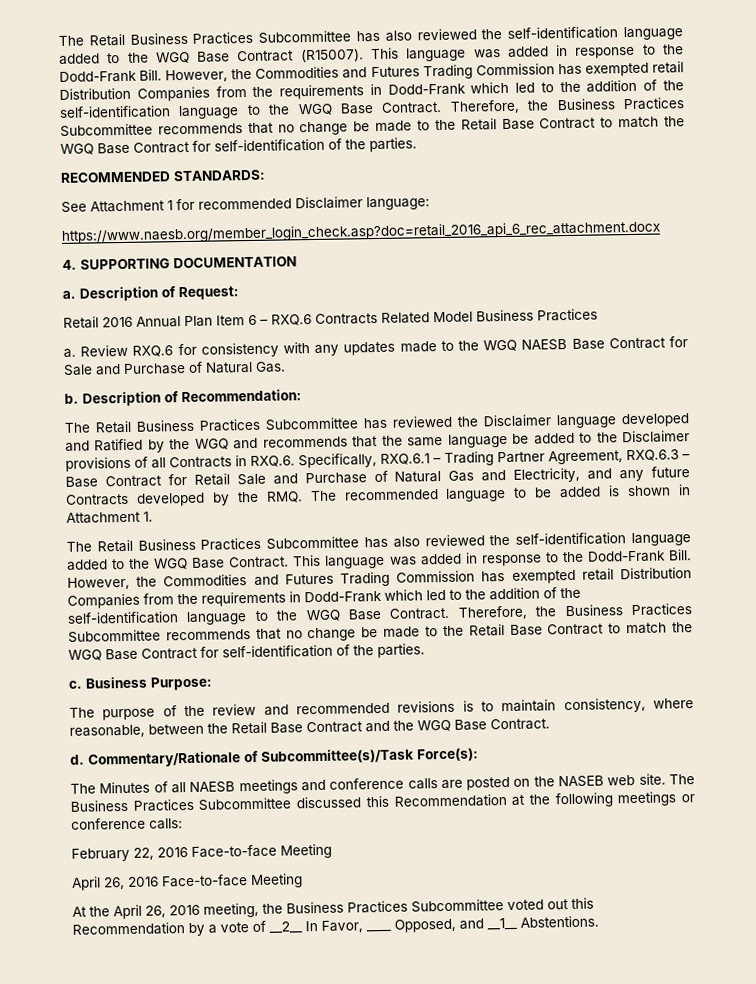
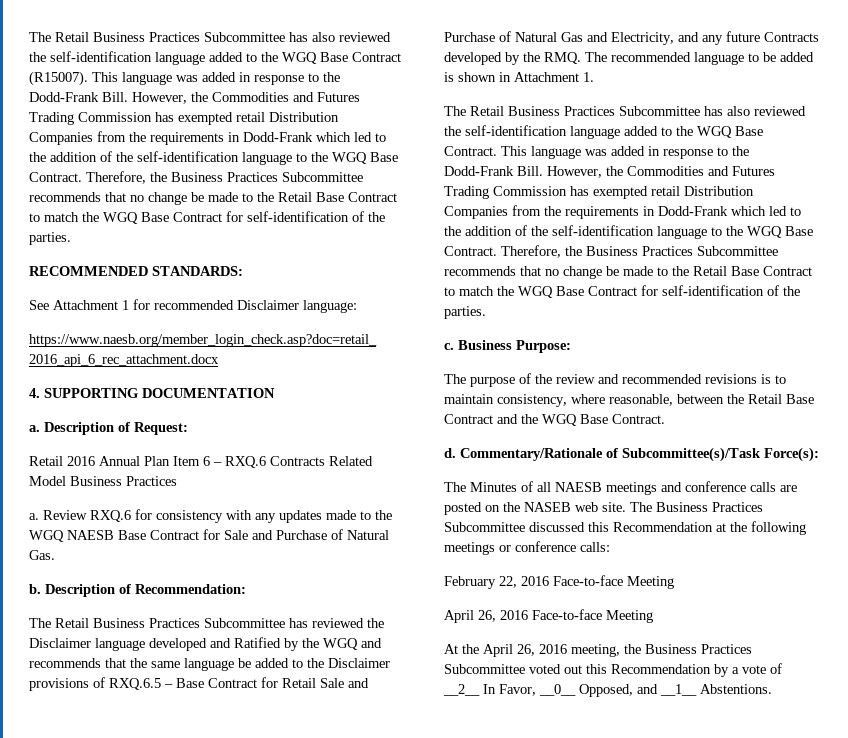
- The Retail Business Practices Subcommittee has reviewed the Disclaimer language developed and Ratified by the WGQ and recommends that the same language be added to the Disclaimer provisions of all Contracts in RXQ.6. Specifically, RXQ.6.1 – Trading Partner Agreement, RXQ.6.3 – Base Contract for Retail Sale and Purchase of Natural Gas and Electricity, and any future Contracts developed by the RMQ. The recommended language to be added is shown in Attachment 1.
+ The Retail Business Practices Subcommittee has reviewed the Disclaimer language developed and Ratified by the WGQ and recommends that the same language be added to the Disclaimer provisions of RXQ.6.5 – Base Contract for Retail Sale and Purchase of Natural Gas and Electricity, and any future Contracts developed by the RMQ. The recommended language to be added is shown in Attachment 1.
- At the April 26, 2016 meeting, the Business Practices Subcommittee voted out this Recommendation by a vote of __2__ In Favor, ____ Opposed, and __1__ Abstentions.
+ At the April 26, 2016 meeting, the Business Practices Subcommittee voted out this Recommendation by a vote of __2__ In Favor, __0__ Opposed, and __1__ Abstentions.

